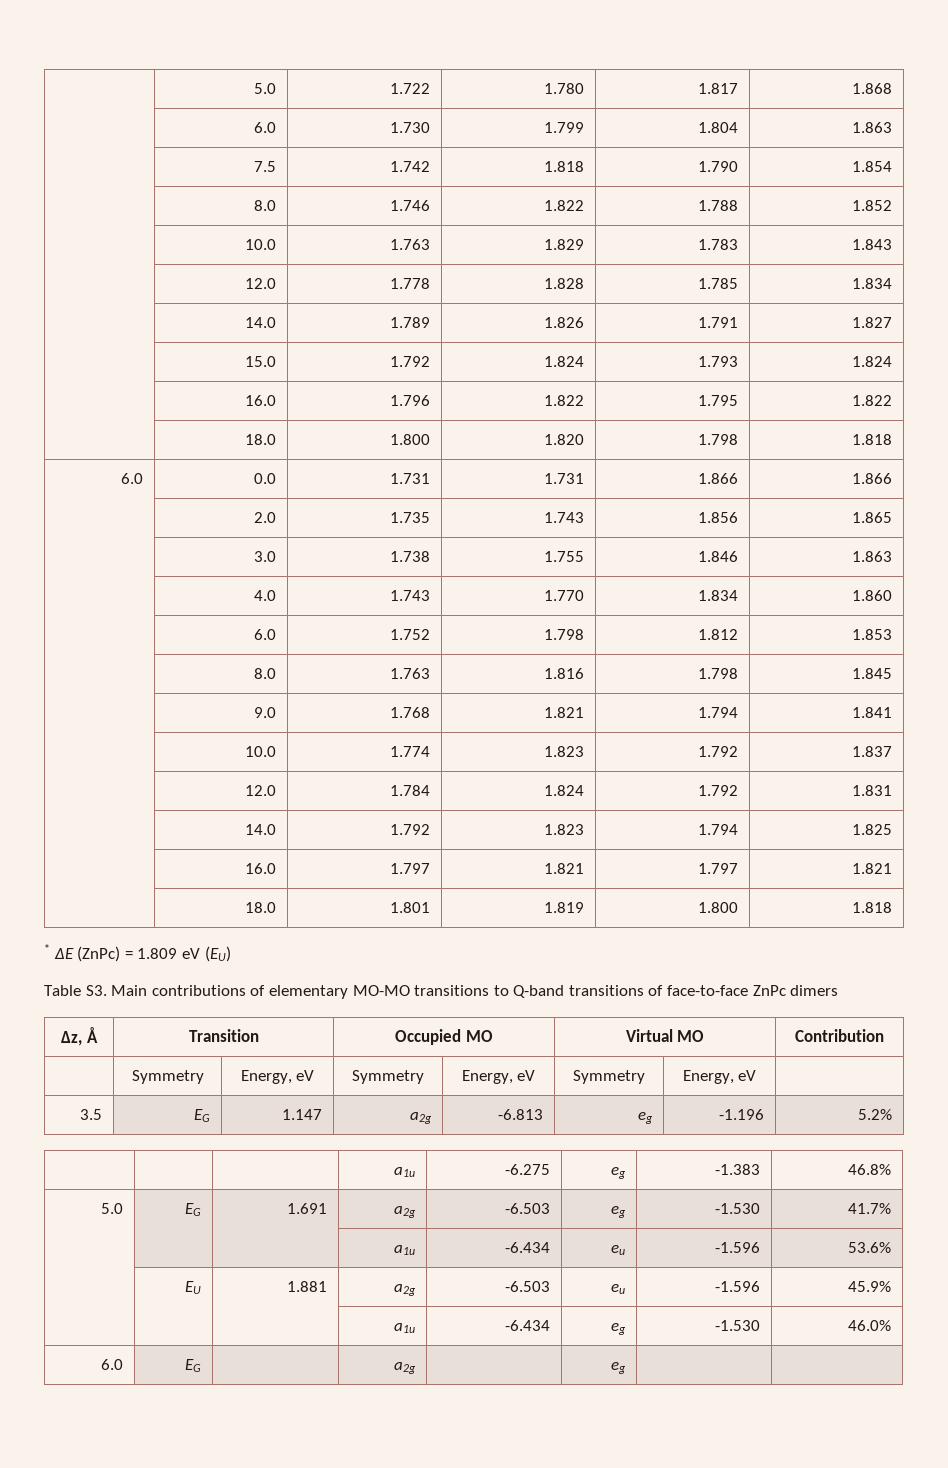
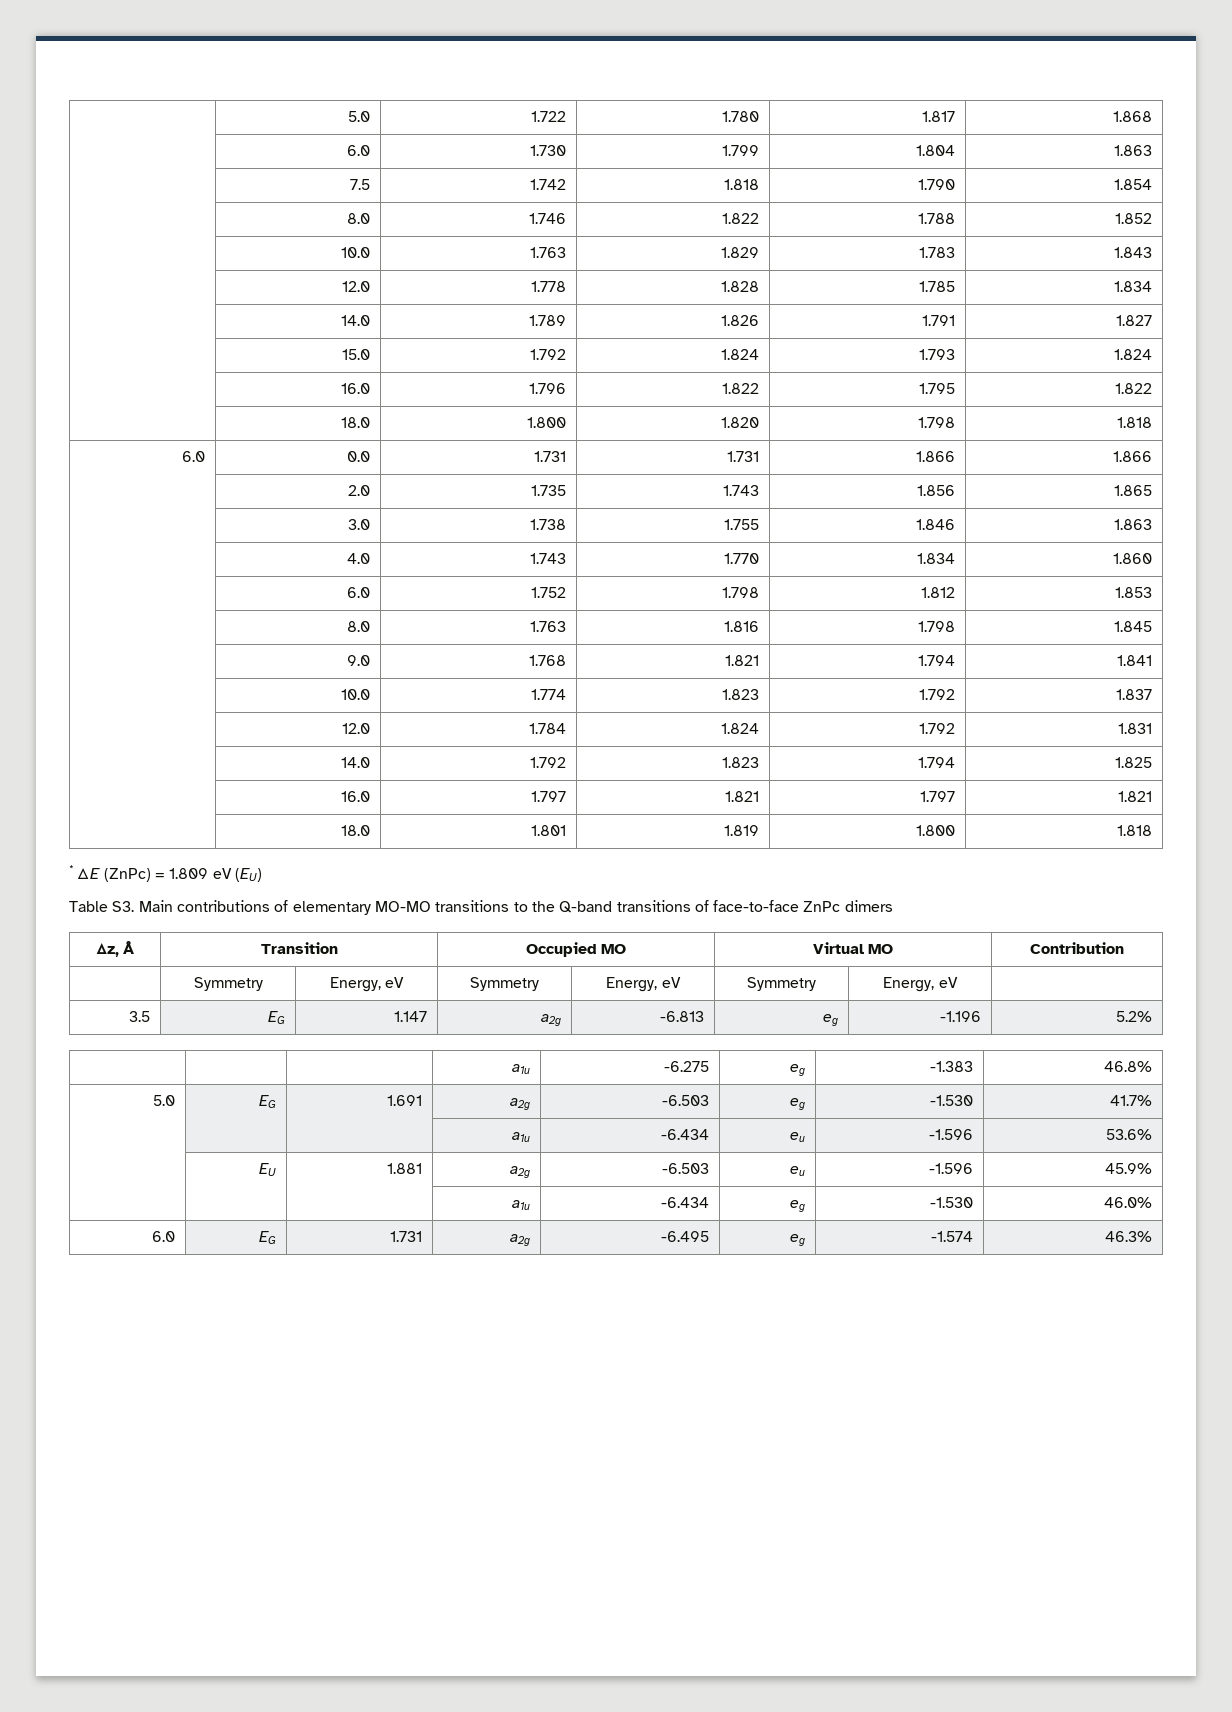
- Table S3. Main contributions of elementary MO-MO transitions to Q-band transitions of face-to-face ZnPc dimers
+ Table S3. Main contributions of elementary MO-MO transitions to the Q-band transitions of face-to-face ZnPc dimers
- 6.0 | EG | | a2g | | eg | |
+ 6.0 | EG | 1.731 | a2g | -6.495 | eg | -1.574 | 46.3%

